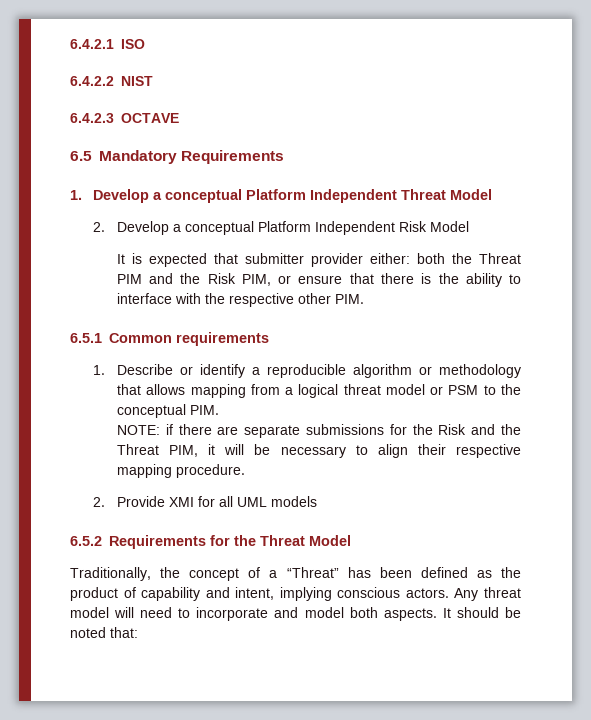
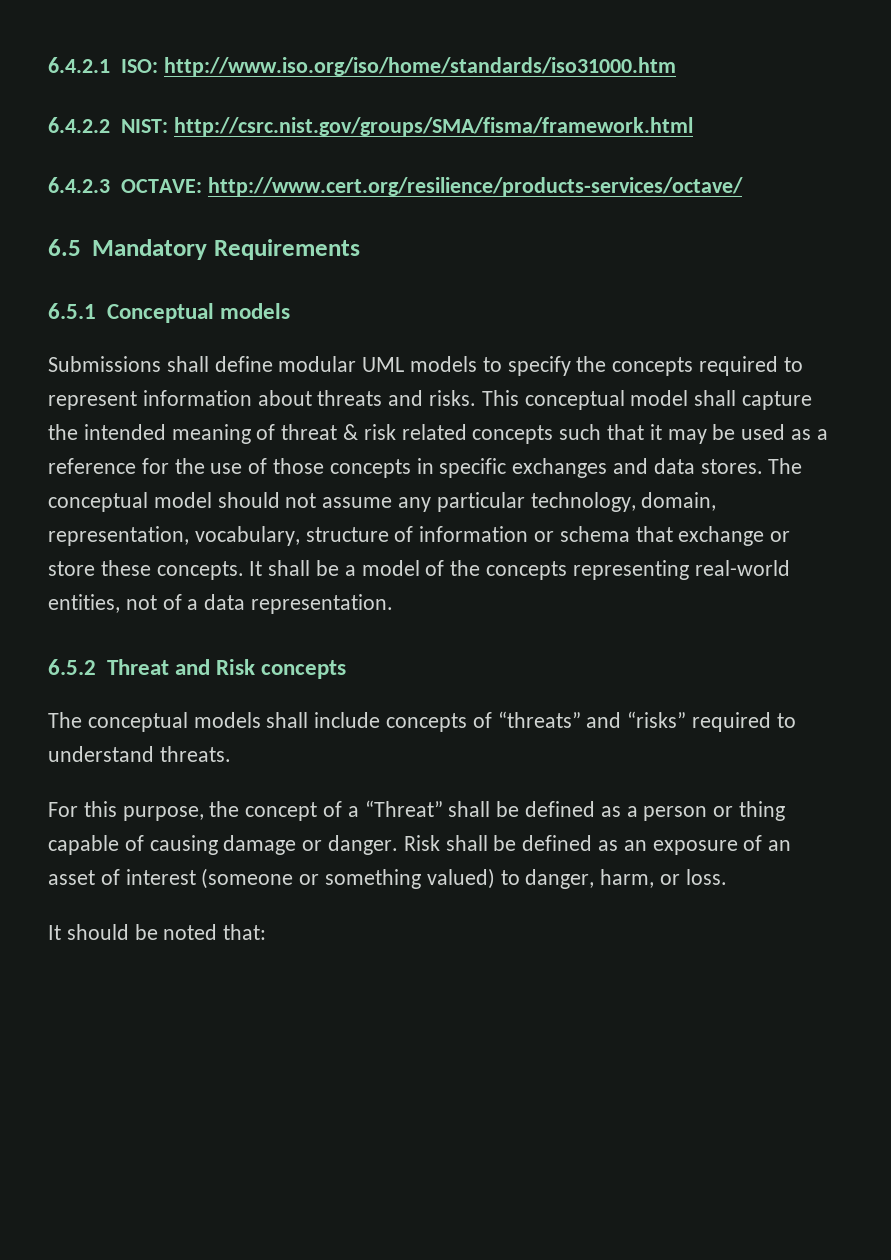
- 6.4.2.1 ISO
+ 6.4.2.1 ISO: http://www.iso.org/iso/home/standards/iso31000.htm
- 6.4.2.2 NIST
+ 6.4.2.2 NIST: http://csrc.nist.gov/groups/SMA/fisma/framework.html
- 6.4.2.3 OCTAVE
+ 6.4.2.3 OCTAVE: http://www.cert.org/resilience/products-services/octave/
- 1. Develop a conceptual Platform Independent Threat Model
- 2. Develop a conceptual Platform Independent Risk Model
- It is expected that submitter provider either: both the Threat PIM and the Risk PIM, or ensure that there is the ability to interface with the respective other PIM.
- 6.5.1 Common requirements
- 1. Describe or identify a reproducible algorithm or methodology that allows mapping from a logical threat model or PSM to the conceptual PIM.
- NOTE: if there are separate submissions for the Risk and the Threat PIM, it will be necessary to align their respective mapping procedure.
- 2. Provide XMI for all UML models
- 6.5.2 Requirements for the Threat Model
- Traditionally, the concept of a “Threat” has been defined as the product of capability and intent, implying conscious actors. Any threat model will need to incorporate and model both aspects. It should be noted that:
+ 6.5.1 Conceptual models
+ Submissions shall define modular UML models to specify the concepts required to represent information about threats and risks. This conceptual model shall capture the intended meaning of threat & risk related concepts such that it may be used as a reference for the use of those concepts in specific exchanges and data stores. The conceptual model should not assume any particular technology, domain, representation, vocabulary, structure of information or schema that exchange or store these concepts. It shall be a model of the concepts representing real-world entities, not of a data representation.
+ 6.5.2 Threat and Risk concepts
+ The conceptual models shall include concepts of “threats” and “risks” required to understand threats.
+ For this purpose, the concept of a “Threat” shall be defined as a person or thing capable of causing damage or danger. Risk shall be defined as an exposure of an asset of interest (someone or something valued) to danger, harm, or loss.
+ It should be noted that:

